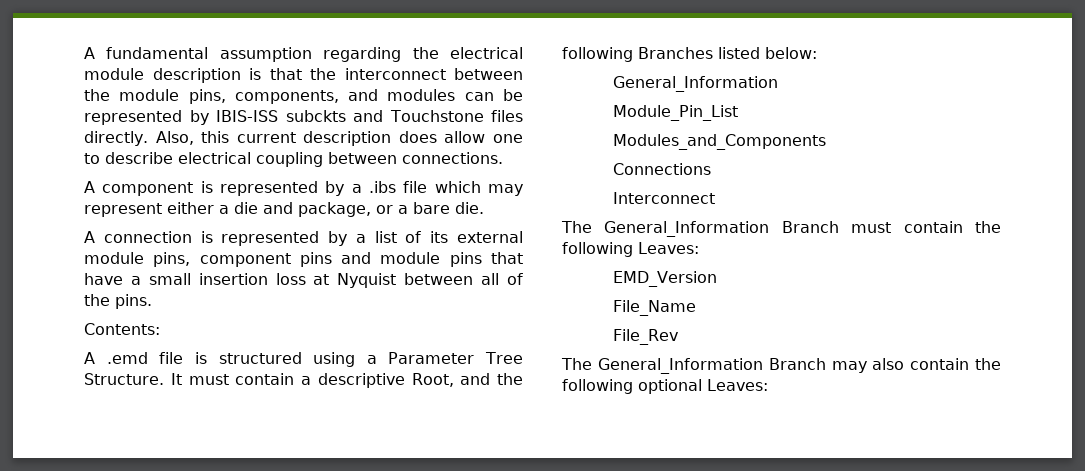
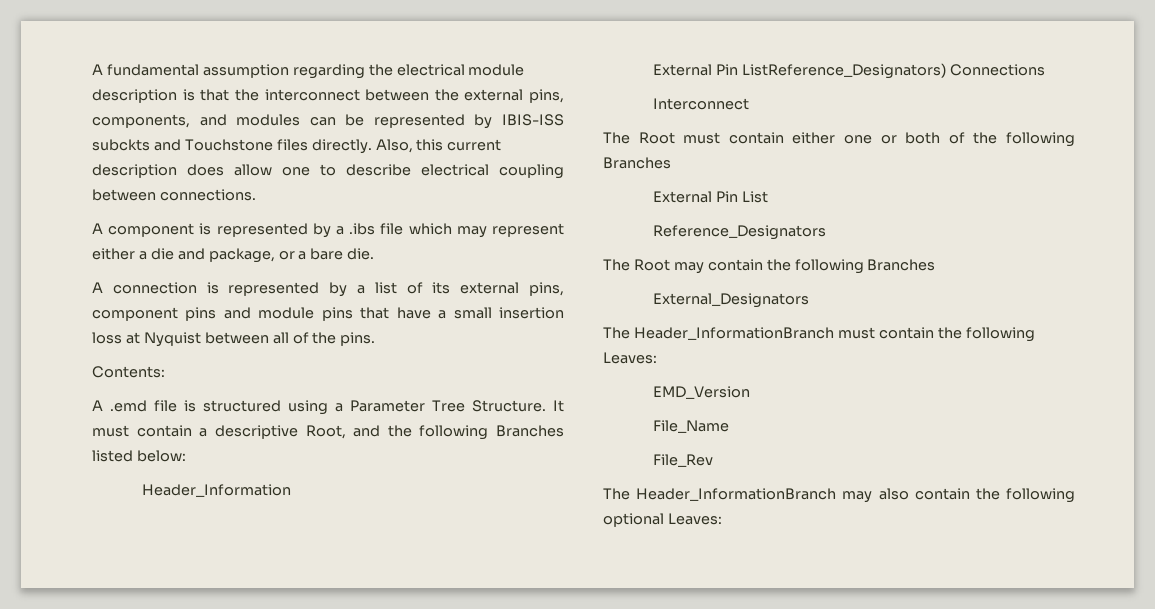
- A fundamental assumption regarding the electrical module description is that the interconnect between the module pins, components, and modules can be represented by IBIS-ISS subckts and Touchstone files directly.
+ A fundamental assumption regarding the electrical module description is that the interconnect between the external pins, components, and modules can be represented by IBIS-ISS subckts and Touchstone files directly.
- A connection is represented by a list of its external module pins, component pins and module pins that have a small insertion loss at Nyquist between all of the pins.
+ A connection is represented by a list of its external pins, component pins and module pins that have a small insertion loss at Nyquist between all of the pins.
  It must contain a descriptive Root, and the following Branches listed below:
- General_Information
- Module_Pin_List
- Modules_and_Components
- Connections
+ Header_Information
+ External Pin ListReference_Designators) Connections
- The General_Information Branch must contain the following Leaves:
+ The Root must contain either one or both of the following Branches
+ External Pin List
+ Reference_Designators
+ The Root may contain the following Branches
+ External_Designators
+ The Header_InformationBranch must contain the following Leaves:
- The General_Information Branch may also contain the following optional Leaves:
+ The Header_InformationBranch may also contain the following optional Leaves:

